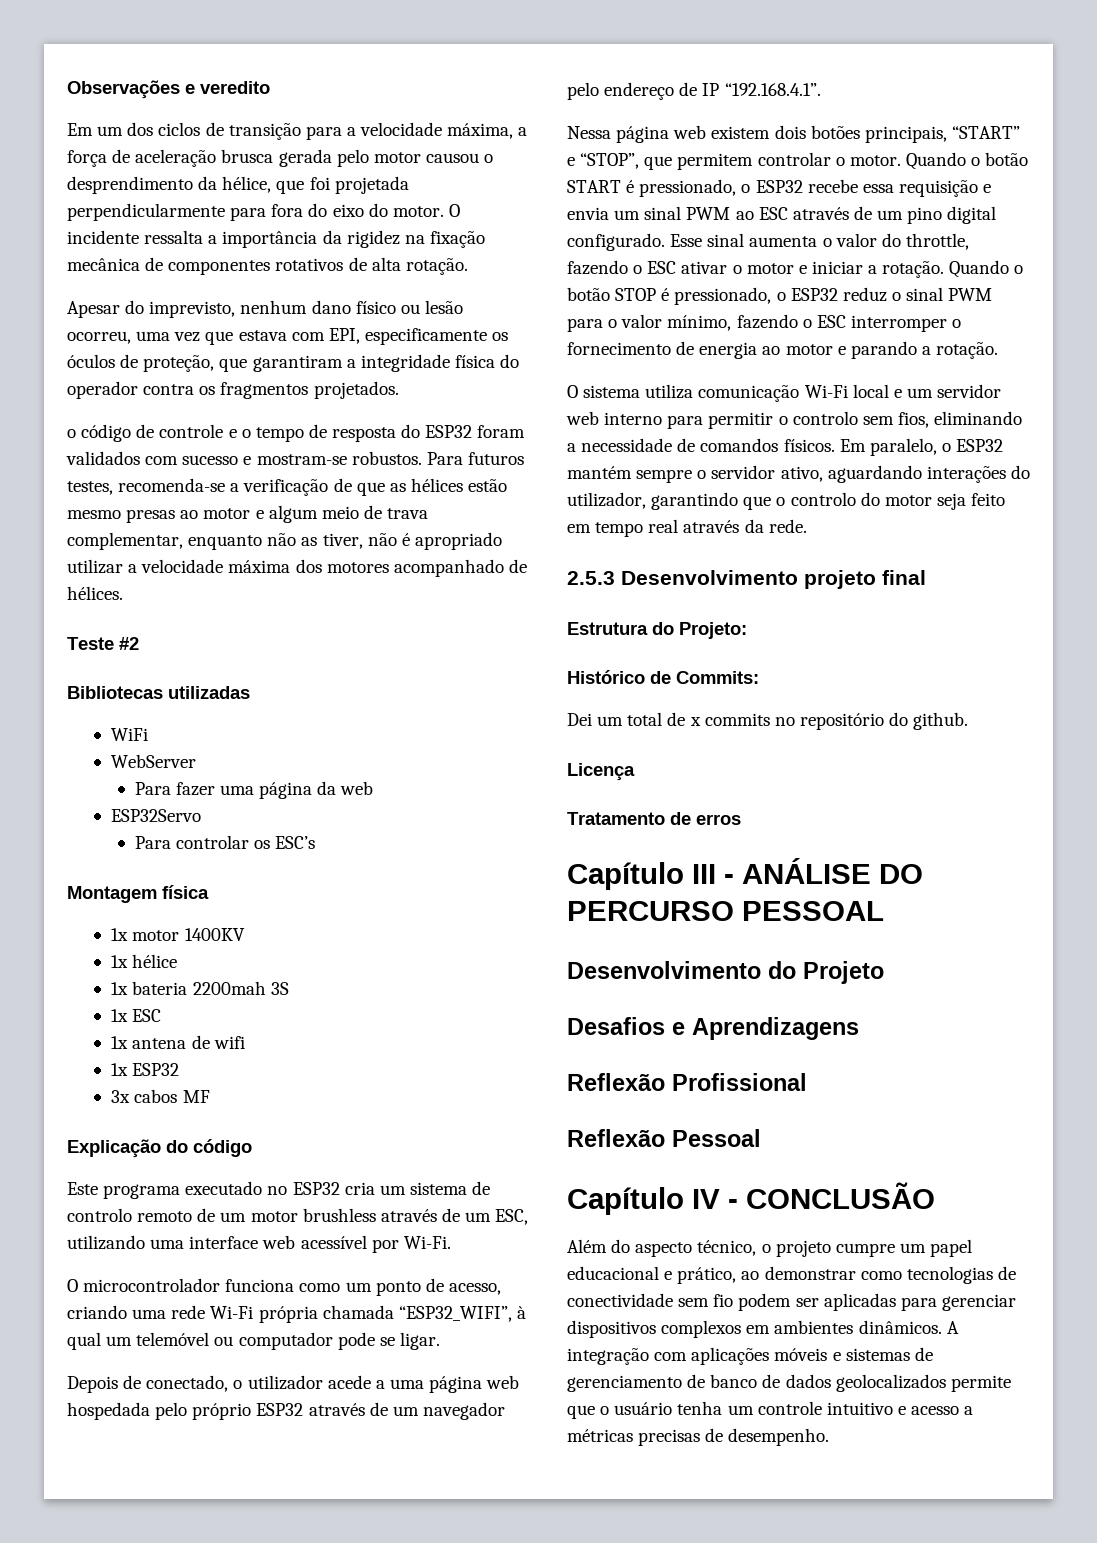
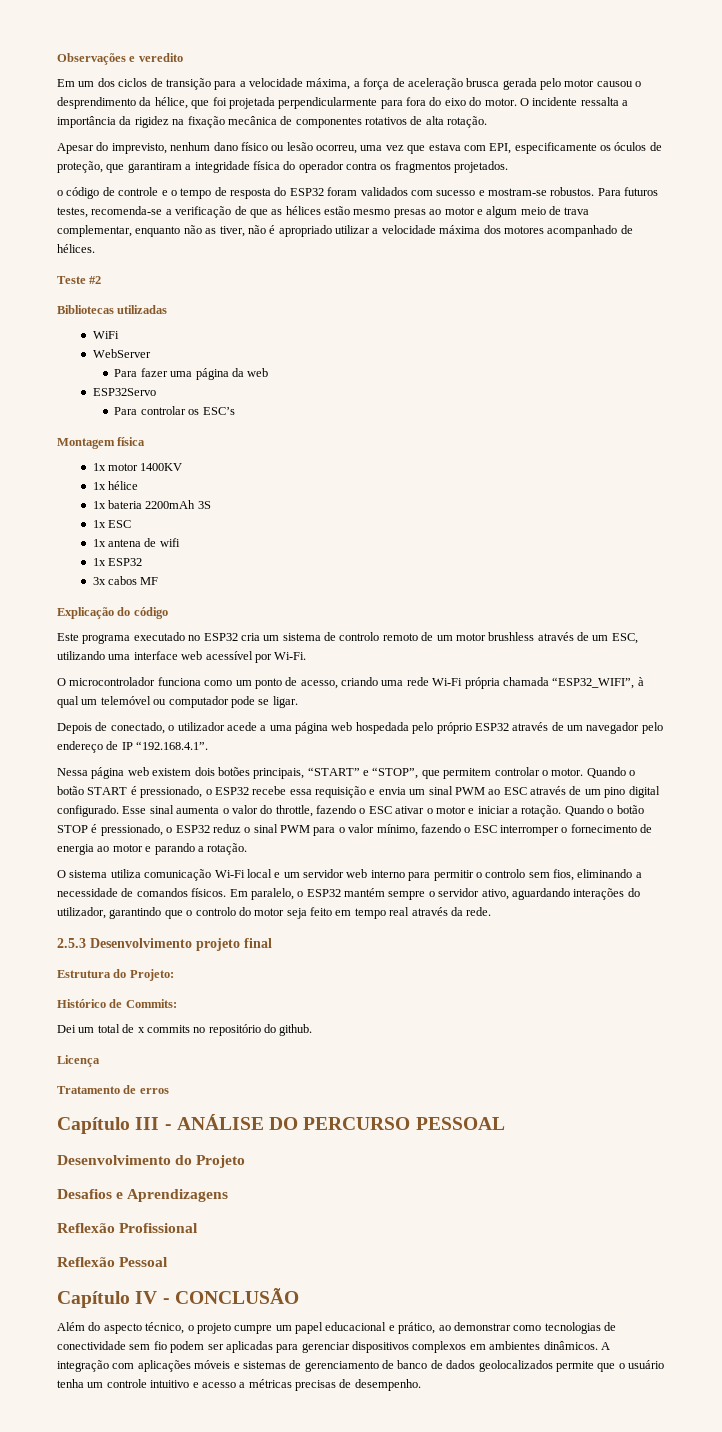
- 1x bateria 2200mah 3S
+ 1x bateria 2200mAh 3S

